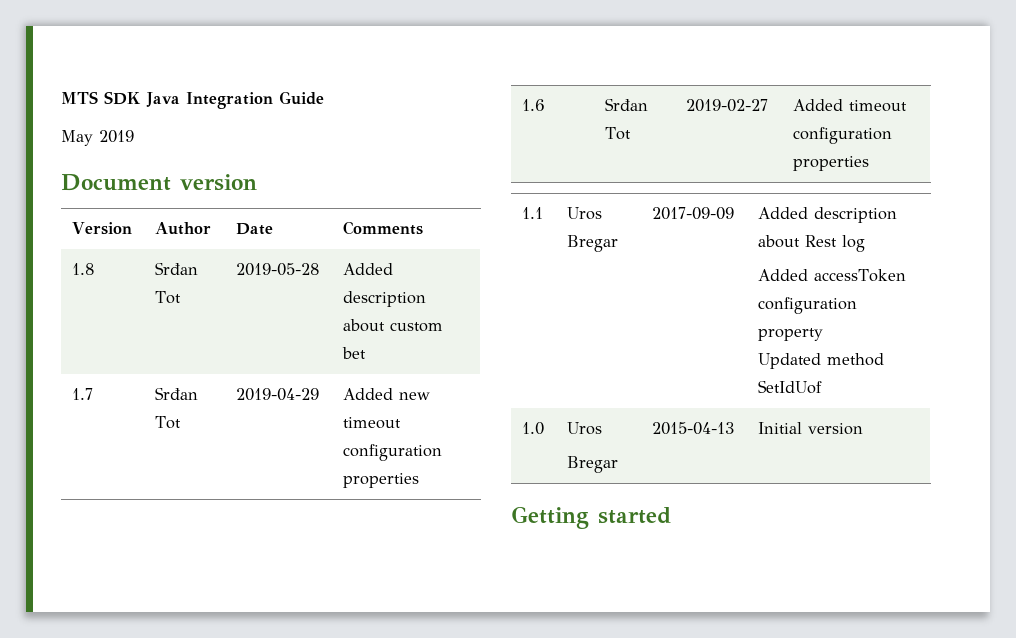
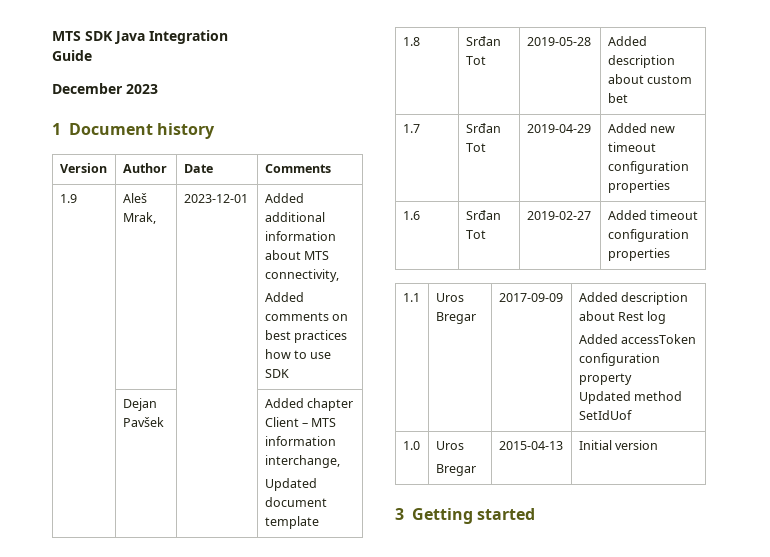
- MTS SDK Java Integration Guide
+ MTS SDK Java Integration
+ Guide
- May 2019
- Document version
+ December 2023
+ 1 Document history
+ 1.9 | Aleš Mrak, | 2023-12-01 | Added additional information about MTS connectivity,
+ Added comments on best practices how to use SDK
+ | Dejan Pavšek | | Added chapter Client – MTS information interchange,
+ Updated document template
- Getting started
+ 3 Getting started

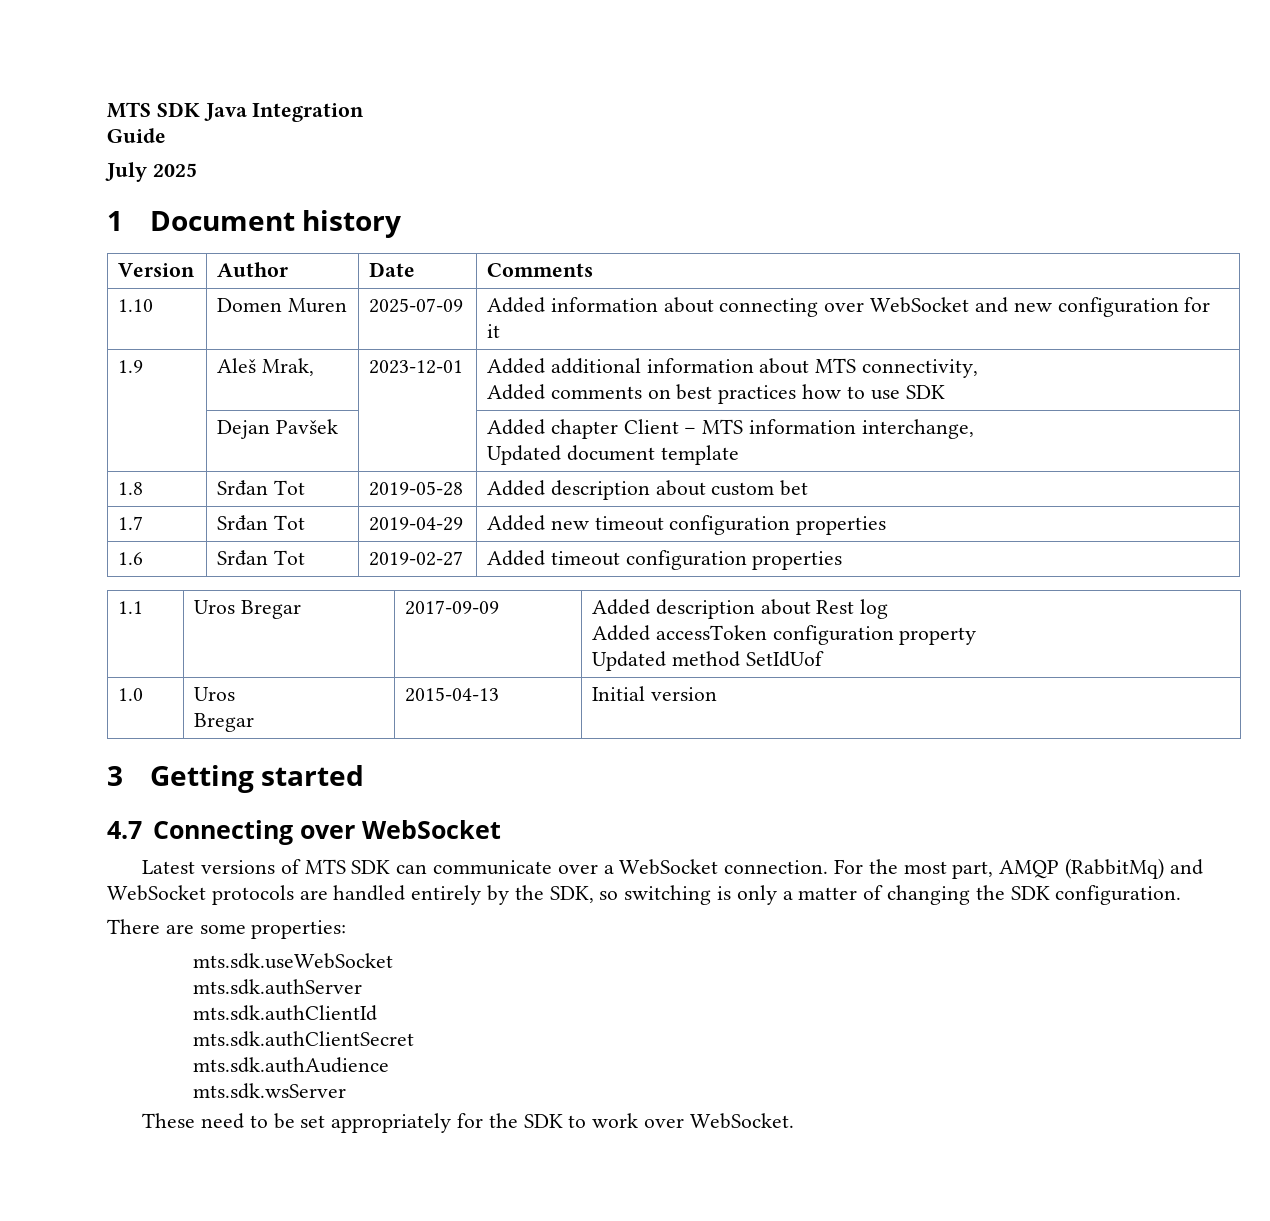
- December 2023
+ July 2025
+ 1.10 | Domen Muren | 2025-07-09 | Added information about connecting over WebSocket and new configuration for it
+ 4.7 Connecting over WebSocket
+ Latest versions of MTS SDK can communicate over a WebSocket connection. For the most part, AMQP (RabbitMq) and WebSocket protocols are handled entirely by the SDK, so switching is only a matter of changing the SDK configuration.
+ There are some properties:
+ mts.sdk.useWebSocket
+ mts.sdk.authServer
+ mts.sdk.authClientId
+ mts.sdk.authClientSecret
+ mts.sdk.authAudience
+ mts.sdk.wsServer
+ These need to be set appropriately for the SDK to work over WebSocket.

